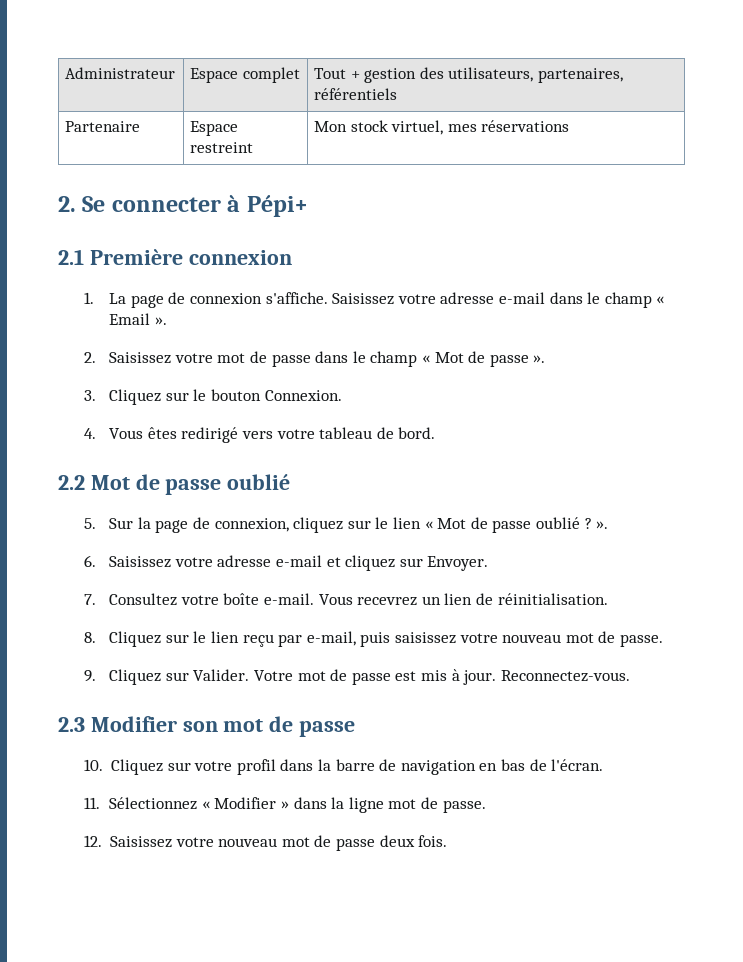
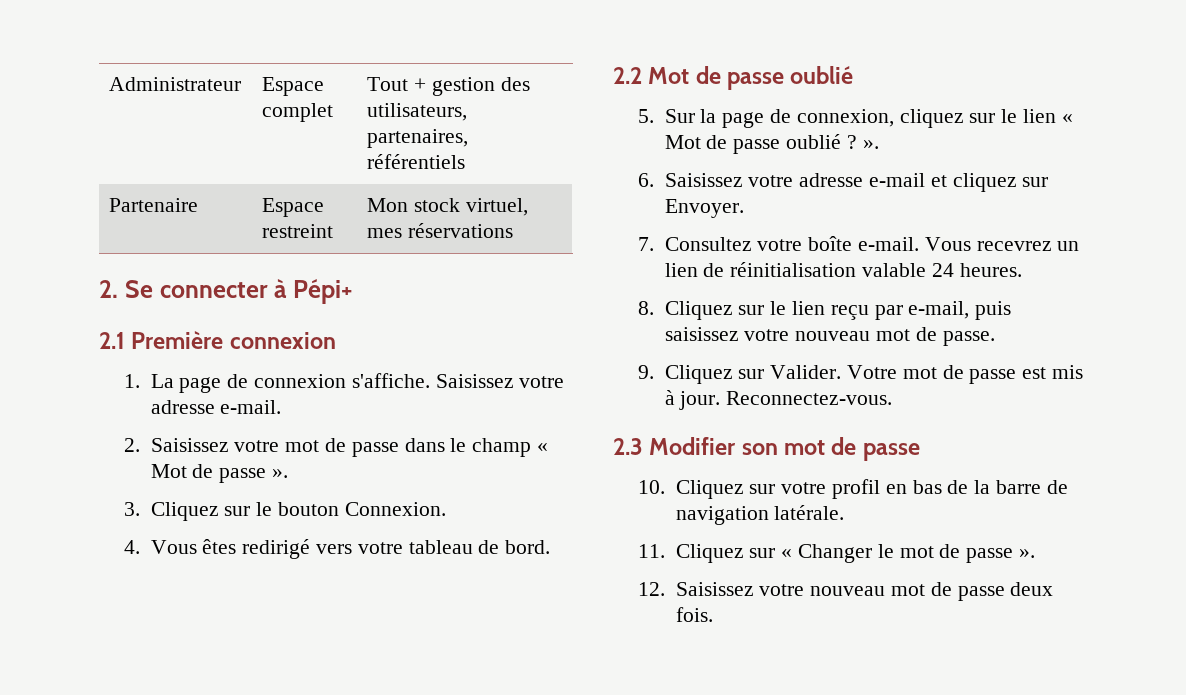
- Saisissez votre adresse e-mail dans le champ « Email ».
+ Saisissez votre adresse e-mail.
- Vous recevrez un lien de réinitialisation.
+ Vous recevrez un lien de réinitialisation valable 24 heures.
- 10. Cliquez sur votre profil dans la barre de navigation en bas de l'écran.
- 11. Sélectionnez « Modifier » dans la ligne mot de passe.
+ 10. Cliquez sur votre profil en bas de la barre de navigation latérale.
+ 11. Cliquez sur « Changer le mot de passe ».

